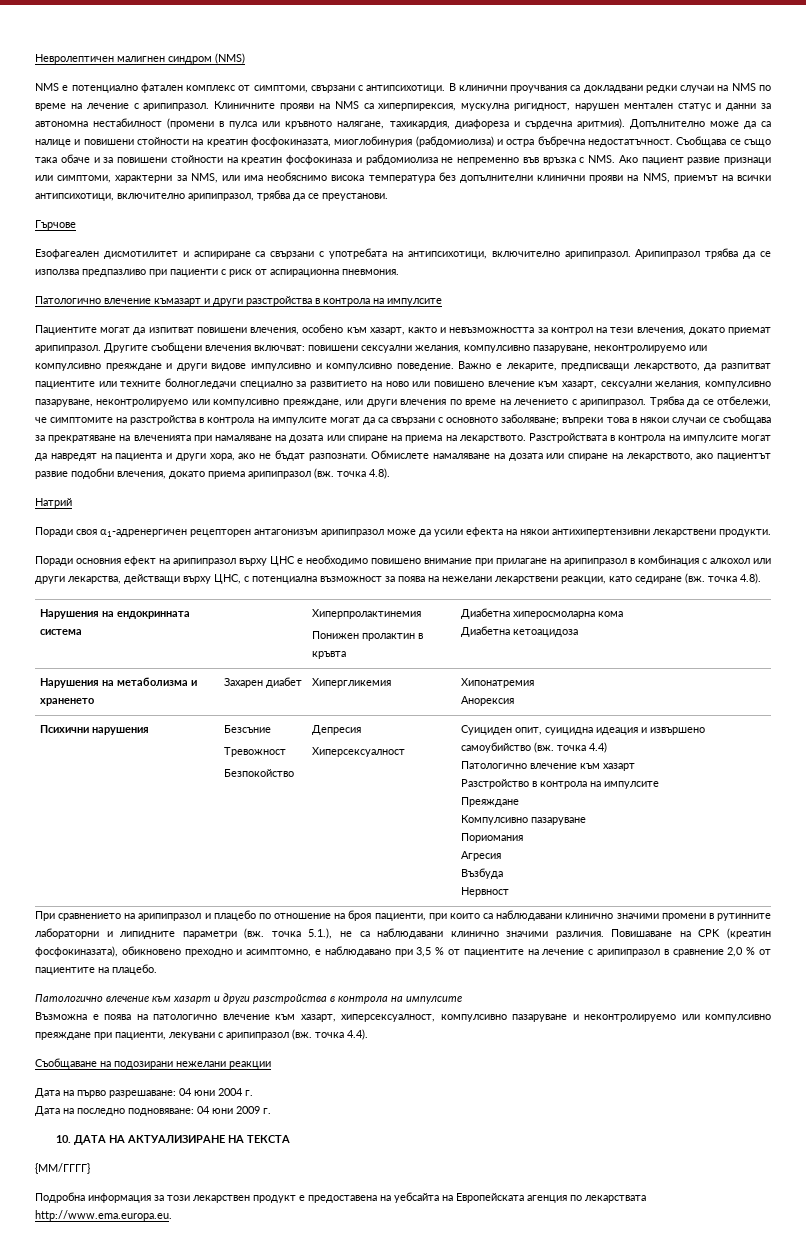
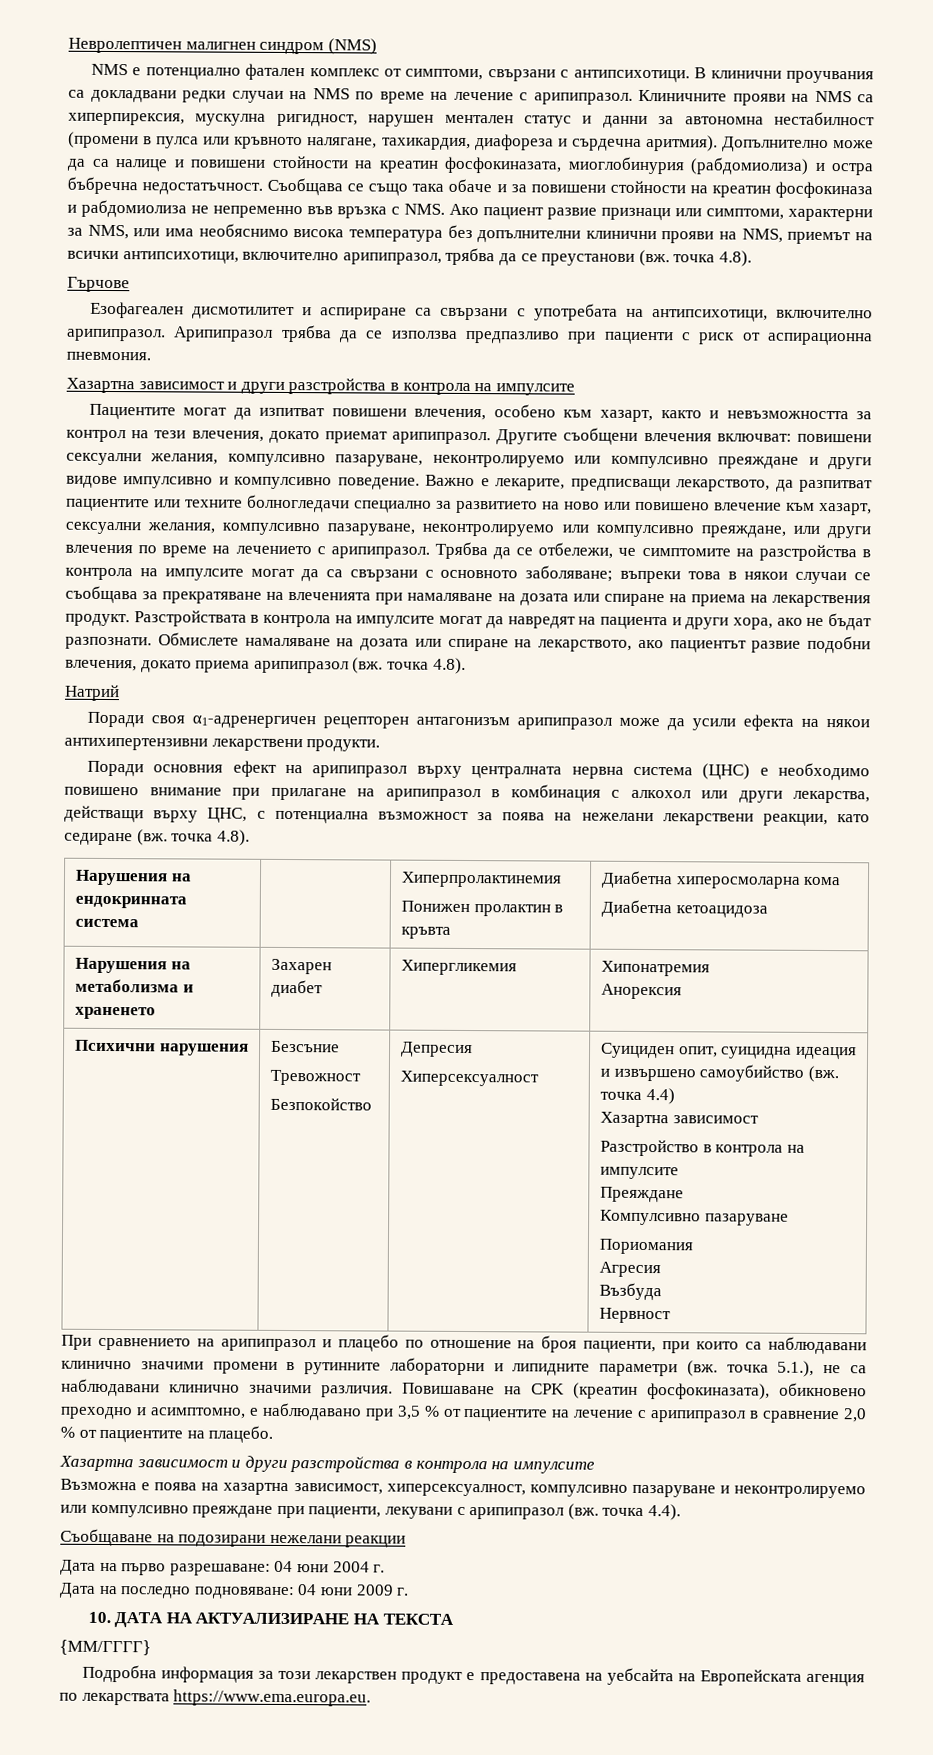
- Съобщава се също така обаче и за повишени стойности на креатин фосфокиназа и рабдомиолиза не непременно във връзка с NMS. Ако пациент развие признаци или симптоми, характерни за NMS, или има необяснимо висока температура без допълнителни клинични прояви на NMS, приемът на всички антипсихотици, включително арипипразол, трябва да се преустанови.
+ Съобщава се също така обаче и за повишени стойности на креатин фосфокиназа и рабдомиолиза не непременно във връзка с NMS. Ако пациент развие признаци или симптоми, характерни за NMS, или има необяснимо висока температура без допълнителни клинични прояви на NMS, приемът на всички антипсихотици, включително арипипразол, трябва да се преустанови (вж. точка 4.8).
  Арипипразол трябва да се използва предпазливо при пациенти с риск от аспирационна пневмония.
- Патологично влечение къмазарт и други разстройства в контрола на импулсите
+ Хазартна зависимост и други разстройства в контрола на импулсите
- Трябва да се отбележи, че симптомите на разстройства в контрола на импулсите могат да са свързани с основното заболяване; въпреки това в някои случаи се съобщава за прекратяване на влеченията при намаляване на дозата или спиране на приема на лекарството.
+ Трябва да се отбележи, че симптомите на разстройства в контрола на импулсите могат да са свързани с основното заболяване; въпреки това в някои случаи се съобщава за прекратяване на влеченията при намаляване на дозата или спиране на приема на лекарствения продукт.
- Поради основния ефект на арипипразол върху ЦНС е необходимо повишено внимание при прилагане на арипипразол в комбинация с алкохол или други лекарства, действащи върху ЦНС, с потенциална възможност за поява на нежелани лекарствени реакции, като седиране (вж. точка 4.8).
+ Поради основния ефект на арипипразол върху централната нервна система (ЦНС) е необходимо повишено внимание при прилагане на арипипразол в комбинация с алкохол или други лекарства, действащи върху ЦНС, с потенциална възможност за поява на нежелани лекарствени реакции, като седиране (вж. точка 4.8).
  Психични нарушения | Безсъние
  Тревожност
  Безпокойство | Депресия
  Xиперсексуалност | Cуициден опит, суицидна идеация и извършено самоубийство (вж. точка 4.4)
- Патологично влечение към хазарт
+ Хазартна зависимост
  Повишаване на CPK (креатин фосфокиназата), обикновено преходно и асимптомно, е наблюдавано при 3,5 % от пациентите на лечение с арипипразол в сравнение 2,0 % от пациентите на плацебо.
- Патологично влечение към хазарт и други разстройства в контрола на импулсите
+ Хазартна зависимост и други разстройства в контрола на импулсите
- Възможна е поява на патологично влечение към хазарт, хиперсексуалност, компулсивно пазаруване и неконтролируемо или компулсивно преяждане при пациенти, лекувани с арипипразол (вж. точка 4.4).
+ Възможна е поява на хазартна зависимост, хиперсексуалност, компулсивно пазаруване и неконтролируемо или компулсивно преяждане при пациенти, лекувани с арипипразол (вж. точка 4.4).
- Подробна информация за този лекарствен продукт е предоставена на уебсайта на Европейската агенция по лекарствата http://www.ema.europa.eu.
+ Подробна информация за този лекарствен продукт е предоставена на уебсайта на Европейската агенция по лекарствата https://www.ema.europa.eu.

